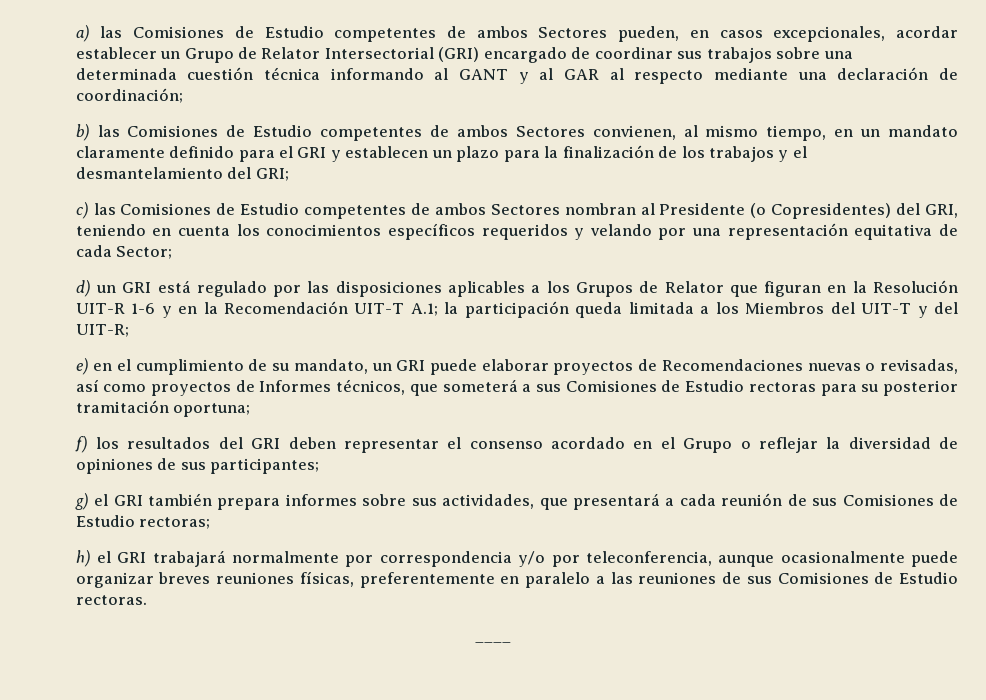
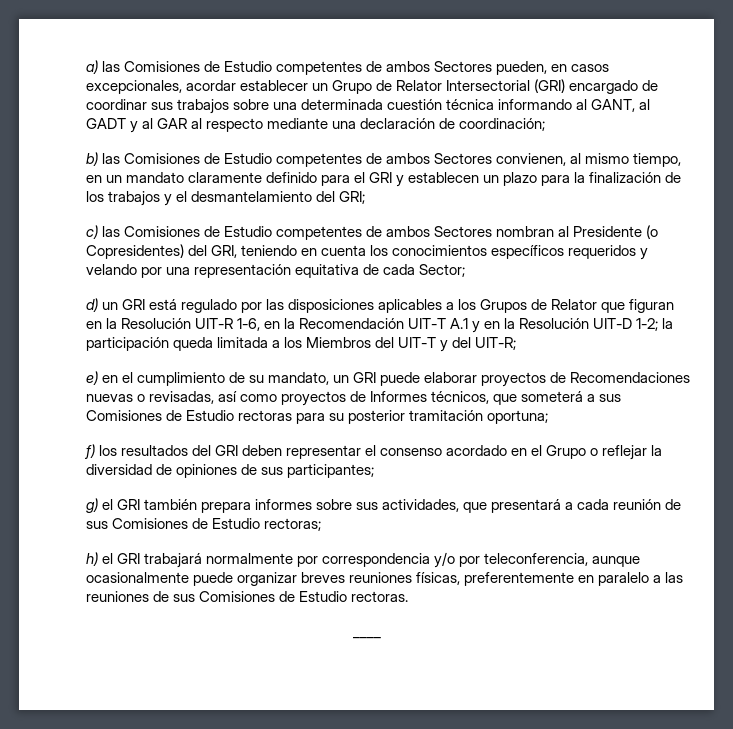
- a) las Comisiones de Estudio competentes de ambos Sectores pueden, en casos excepcionales, acordar establecer un Grupo de Relator Intersectorial (GRI) encargado de coordinar sus trabajos sobre una determinada cuestión técnica informando al GANT y al GAR al respecto mediante una declaración de coordinación;
+ a) las Comisiones de Estudio competentes de ambos Sectores pueden, en casos excepcionales, acordar establecer un Grupo de Relator Intersectorial (GRI) encargado de coordinar sus trabajos sobre una determinada cuestión técnica informando al GANT, al GADT y al GAR al respecto mediante una declaración de coordinación;
- d) un GRI está regulado por las disposiciones aplicables a los Grupos de Relator que figuran en la Resolución UIT-R 1-6 y en la Recomendación UIT-T A.1; la participación queda limitada a los Miembros del UIT-T y del UIT-R;
+ d) un GRI está regulado por las disposiciones aplicables a los Grupos de Relator que figuran en la Resolución UIT-R 1-6, en la Recomendación UIT-T A.1 y en la Resolución UIT-D 1-2; la participación queda limitada a los Miembros del UIT-T y del UIT-R;

